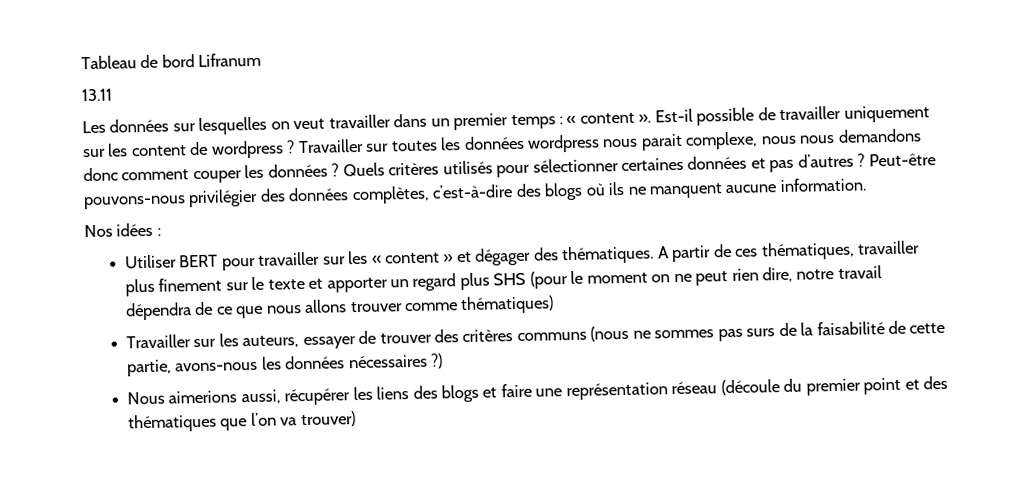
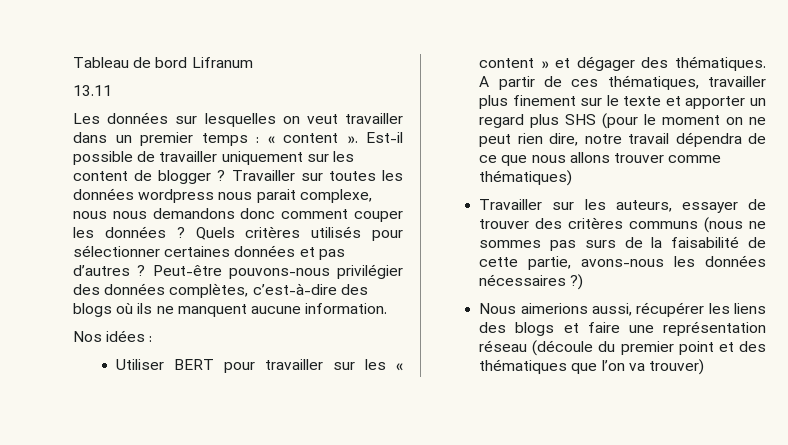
- Est-il possible de travailler uniquement sur les content de wordpress ?
+ Est-il possible de travailler uniquement sur les content de blogger ?

